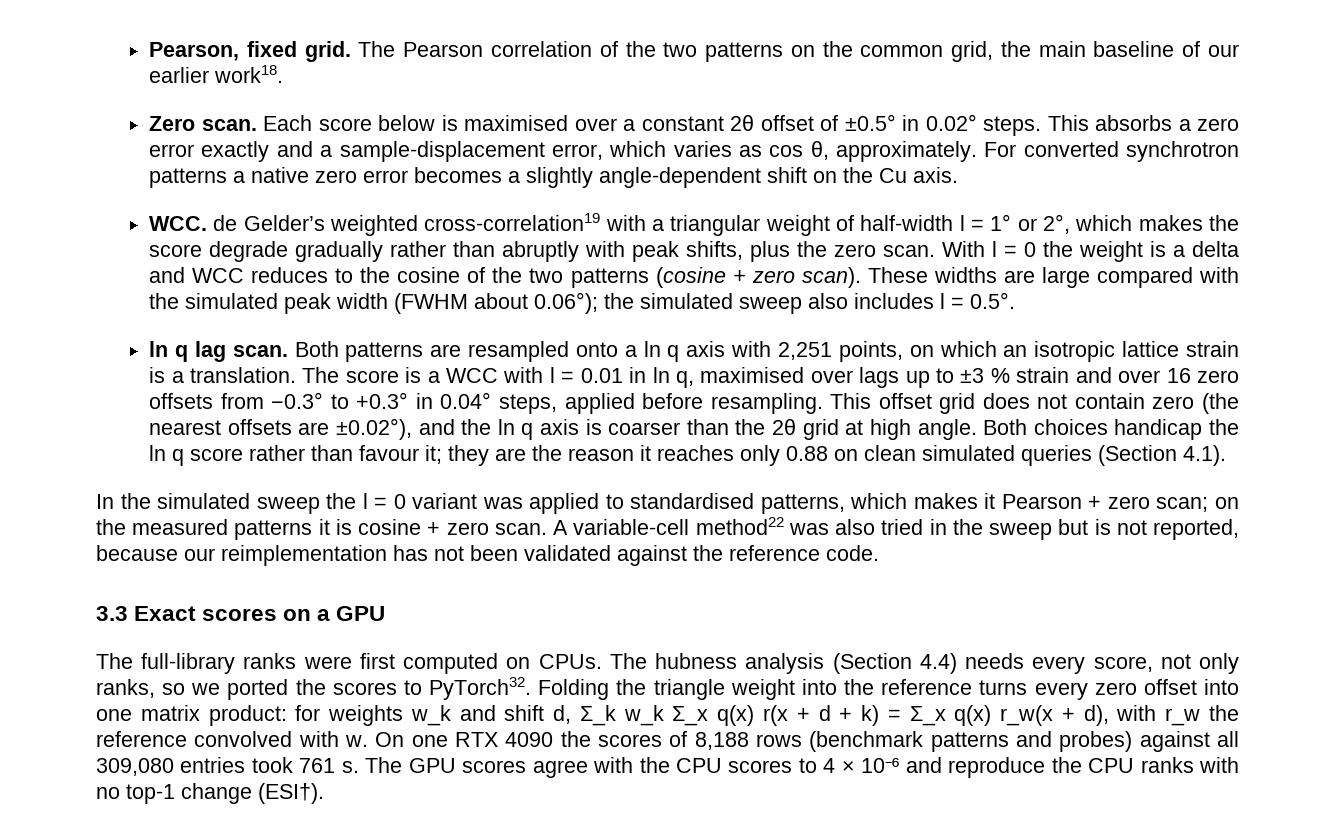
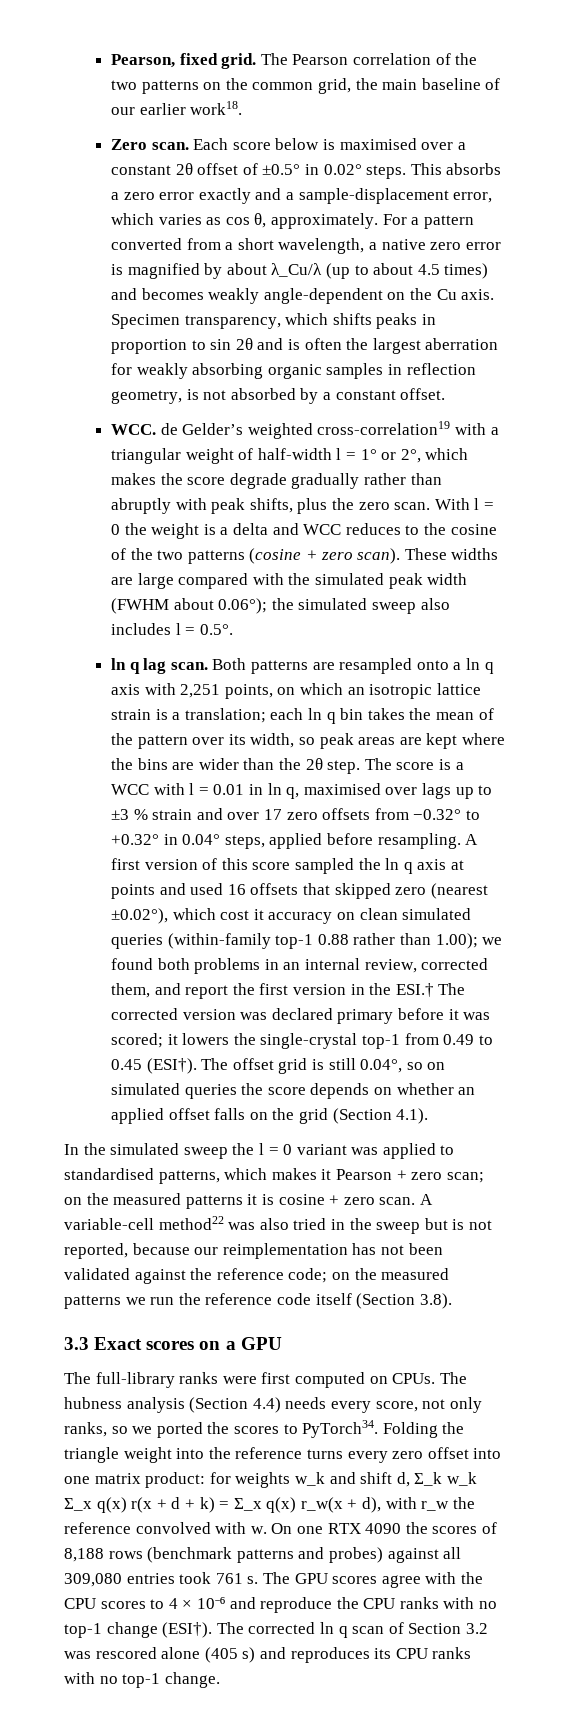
- For converted synchrotron patterns a native zero error becomes a slightly angle-dependent shift on the Cu axis.
+ For a pattern converted from a short wavelength, a native zero error is magnified by about λ_Cu/λ (up to about 4.5 times) and becomes weakly angle-dependent on the Cu axis. Specimen transparency, which shifts peaks in proportion to sin 2θ and is often the largest aberration for weakly absorbing organic samples in reflection geometry, is not absorbed by a constant offset.
- Both patterns are resampled onto a ln q axis with 2,251 points, on which an isotropic lattice strain is a translation.
+ Both patterns are resampled onto a ln q axis with 2,251 points, on which an isotropic lattice strain is a translation; each ln q bin takes the mean of the pattern over its width, so peak areas are kept where the bins are wider than the 2θ step.
- The score is a WCC with l = 0.01 in ln q, maximised over lags up to ±3 % strain and over 16 zero offsets from −0.3° to +0.3° in 0.04° steps, applied before resampling.
+ The score is a WCC with l = 0.01 in ln q, maximised over lags up to ±3 % strain and over 17 zero offsets from −0.32° to +0.32° in 0.04° steps, applied before resampling.
- This offset grid does not contain zero (the nearest offsets are ±0.02°), and the ln q axis is coarser than the 2θ grid at high angle. Both choices handicap the ln q score rather than favour it; they are the reason it reaches only 0.88 on clean simulated queries (Section 4.1).
+ A first version of this score sampled the ln q axis at points and used 16 offsets that skipped zero (nearest ±0.02°), which cost it accuracy on clean simulated queries (within-family top-1 0.88 rather than 1.00); we found both problems in an internal review, corrected them, and report the first version in the ESI.† The corrected version was declared primary before it was scored; it lowers the single-crystal top-1 from 0.49 to 0.45 (ESI†). The offset grid is still 0.04°, so on simulated queries the score depends on whether an applied offset falls on the grid (Section 4.1).
- A variable-cell method22 was also tried in the sweep but is not reported, because our reimplementation has not been validated against the reference code.
+ A variable-cell method22 was also tried in the sweep but is not reported, because our reimplementation has not been validated against the reference code; on the measured patterns we run the reference code itself (Section 3.8).
- The hubness analysis (Section 4.4) needs every score, not only ranks, so we ported the scores to PyTorch32.
+ The hubness analysis (Section 4.4) needs every score, not only ranks, so we ported the scores to PyTorch34.
+ The corrected ln q scan of Section 3.2 was rescored alone (405 s) and reproduces its CPU ranks with no top-1 change.

